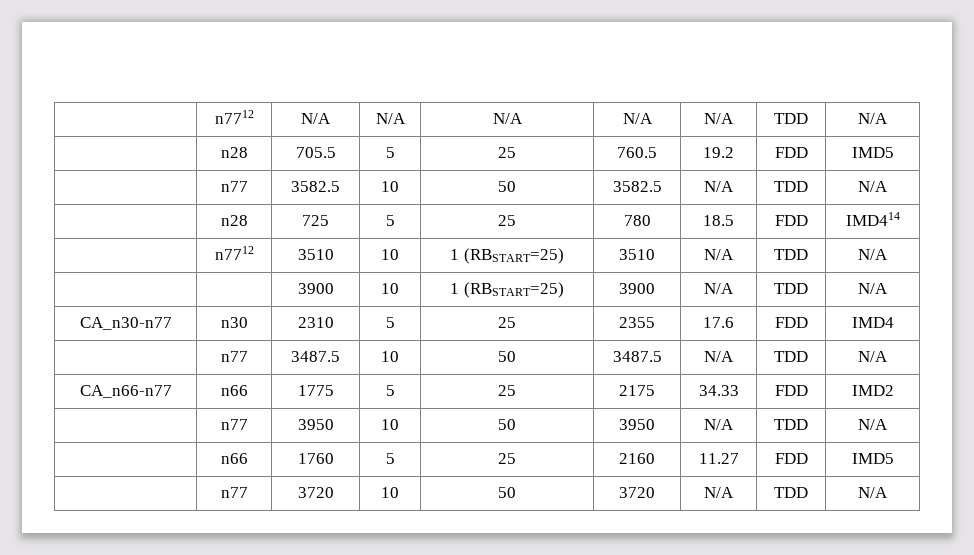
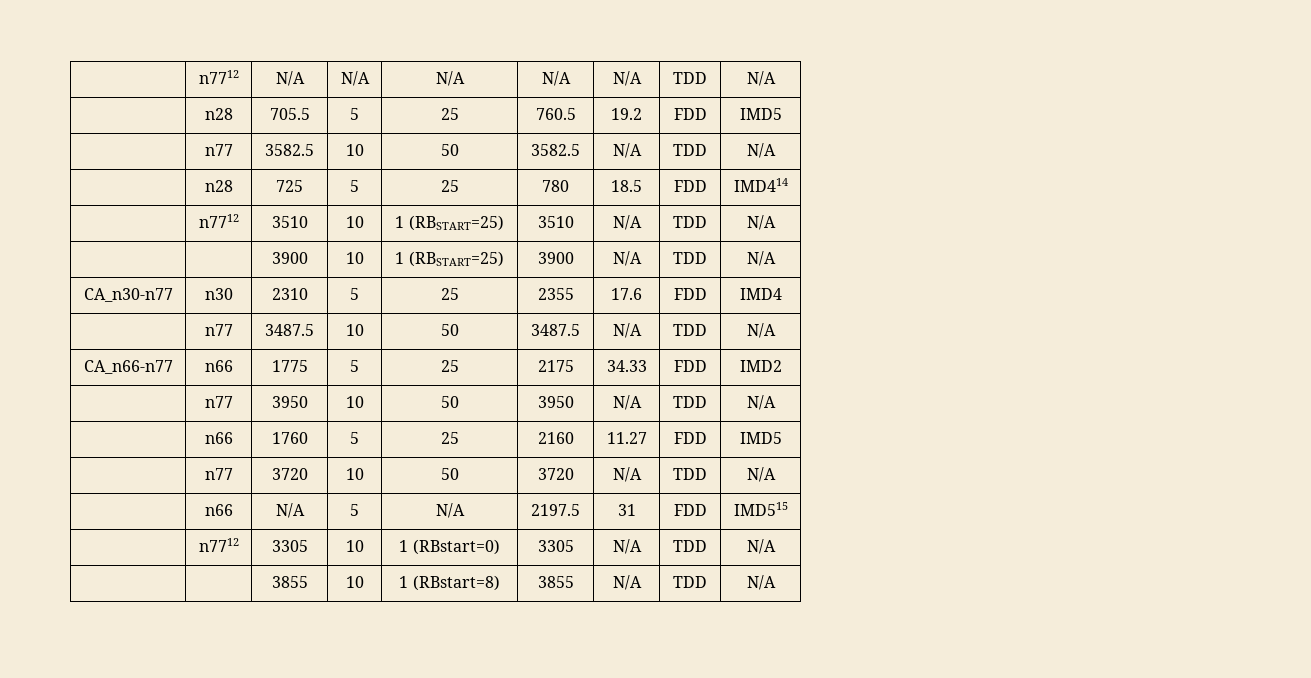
+ | n66 | N/A | 5 | N/A | 2197.5 | 31 | FDD | IMD515
+ | n7712 | 3305 | 10 | 1 (RBstart=0) | 3305 | N/A | TDD | N/A
+ | | 3855 | 10 | 1 (RBstart=8) | 3855 | N/A | TDD | N/A

